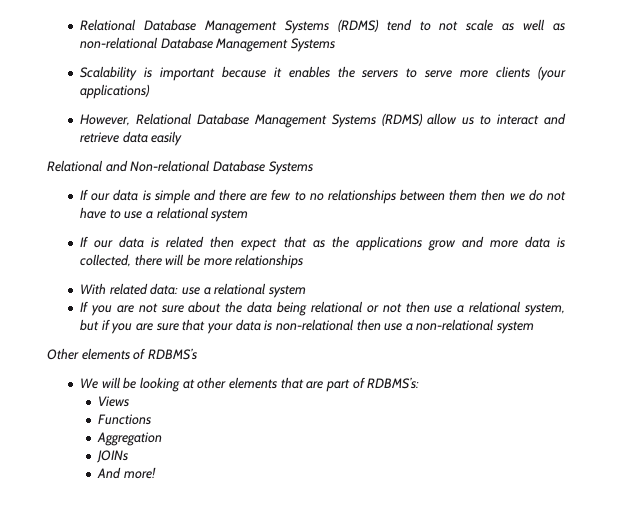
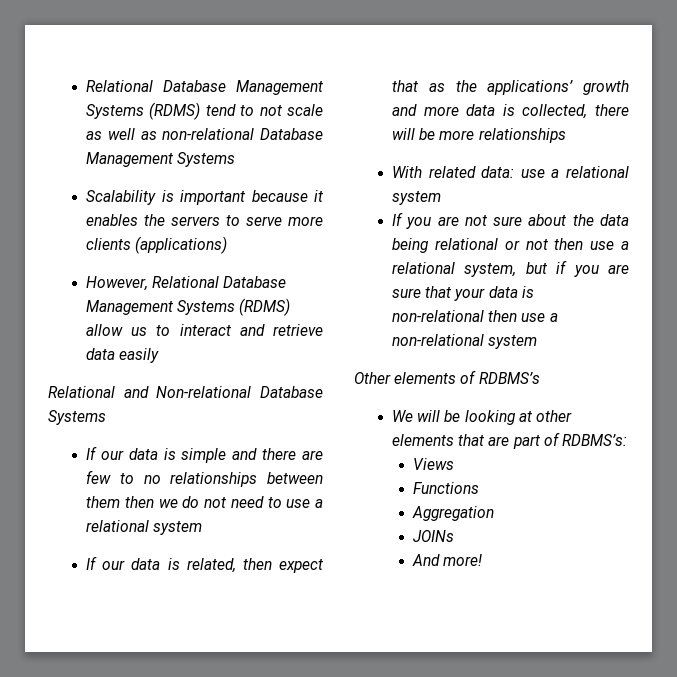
- Scalability is important because it enables the servers to serve more clients (your applications)
+ Scalability is important because it enables the servers to serve more clients (applications)
- If our data is simple and there are few to no relationships between them then we do not have to use a relational system
+ If our data is simple and there are few to no relationships between them then we do not need to use a relational system
- If our data is related then expect that as the applications grow and more data is collected, there will be more relationships
+ If our data is related, then expect that as the applications’ growth and more data is collected, there will be more relationships

